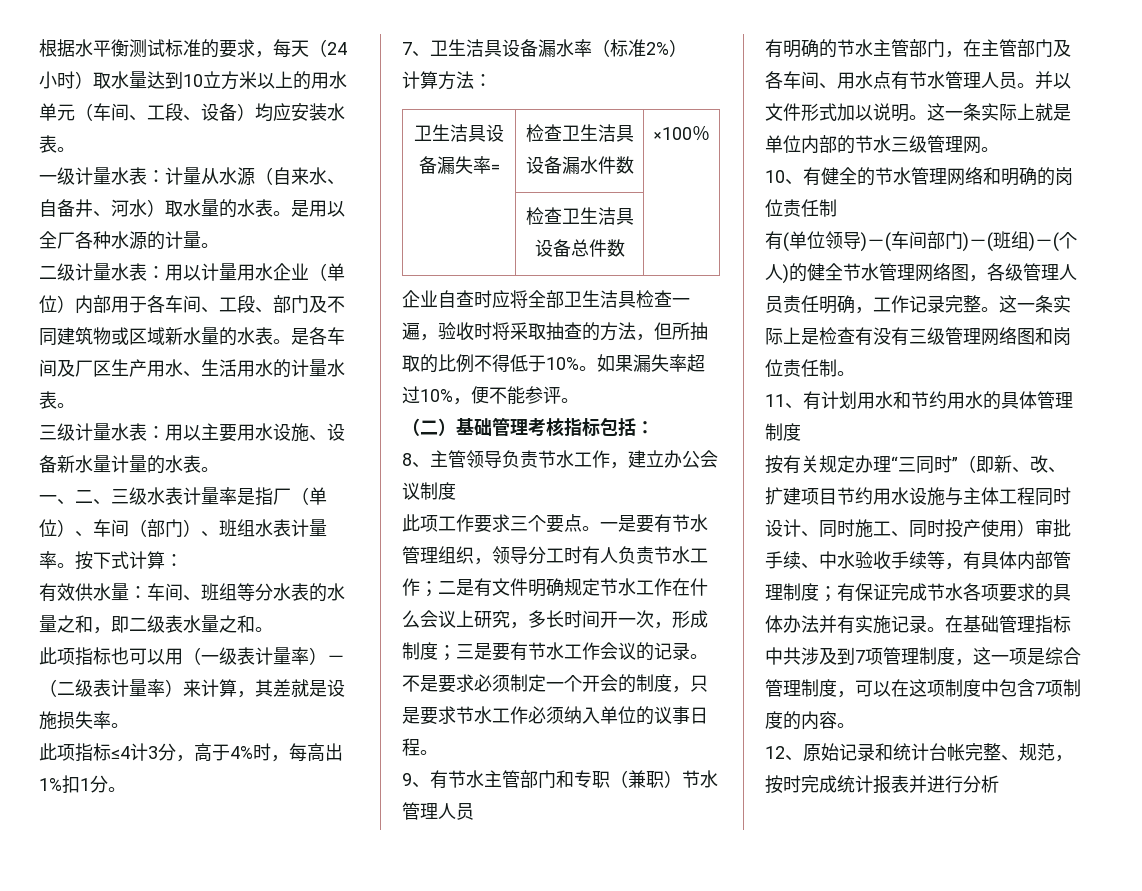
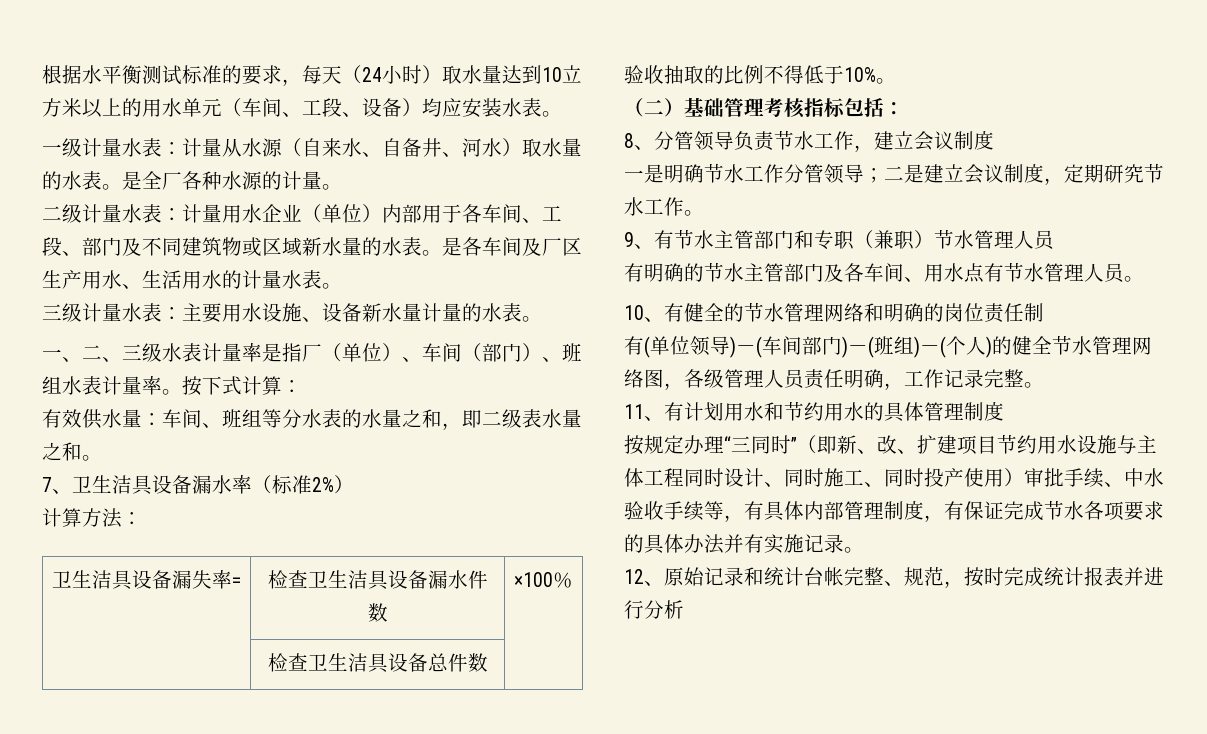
- 是用以全厂各种水源的计量。
+ 是全厂各种水源的计量。
- 二级计量水表：用以计量用水企业（单位）内部用于各车间、工段、部门及不同建筑物或区域新水量的水表。
+ 二级计量水表：计量用水企业（单位）内部用于各车间、工段、部门及不同建筑物或区域新水量的水表。
- 三级计量水表：用以主要用水设施、设备新水量计量的水表。
+ 三级计量水表：主要用水设施、设备新水量计量的水表。
- 此项指标也可以用（一级表计量率）－（二级表计量率）来计算，其差就是设施损失率。
- 此项指标≤4计3分，高于4%时，每高出1%扣1分。
- 企业自查时应将全部卫生洁具检查一遍，验收时将采取抽查的方法，但所抽取的比例不得低于10%。如果漏失率超过10%，便不能参评。
+ 验收抽取的比例不得低于10%。
- 8、主管领导负责节水工作，建立办公会议制度
+ 8、分管领导负责节水工作，建立会议制度
- 此项工作要求三个要点。一是要有节水管理组织，领导分工时有人负责节水工作；二是有文件明确规定节水工作在什么会议上研究，多长时间开一次，形成制度；三是要有节水工作会议的记录。不是要求必须制定一个开会的制度，只是要求节水工作必须纳入单位的议事日程。
+ 一是明确节水工作分管领导；二是建立会议制度，定期研究节水工作。
- 有明确的节水主管部门，在主管部门及各车间、用水点有节水管理人员。并以文件形式加以说明。这一条实际上就是单位内部的节水三级管理网。
+ 有明确的节水主管部门及各车间、用水点有节水管理人员。
- 这一条实际上是检查有没有三级管理网络图和岗位责任制。
- 按有关规定办理“三同时”（即新、改、扩建项目节约用水设施与主体工程同时设计、同时施工、同时投产使用）审批手续、中水验收手续等，有具体内部管理制度；有保证完成节水各项要求的具体办法并有实施记录。在基础管理指标中共涉及到7项管理制度，这一项是综合管理制度，可以在这项制度中包含7项制度的内容。
+ 按规定办理“三同时”（即新、改、扩建项目节约用水设施与主体工程同时设计、同时施工、同时投产使用）审批手续、中水验收手续等，有具体内部管理制度，有保证完成节水各项要求的具体办法并有实施记录。

